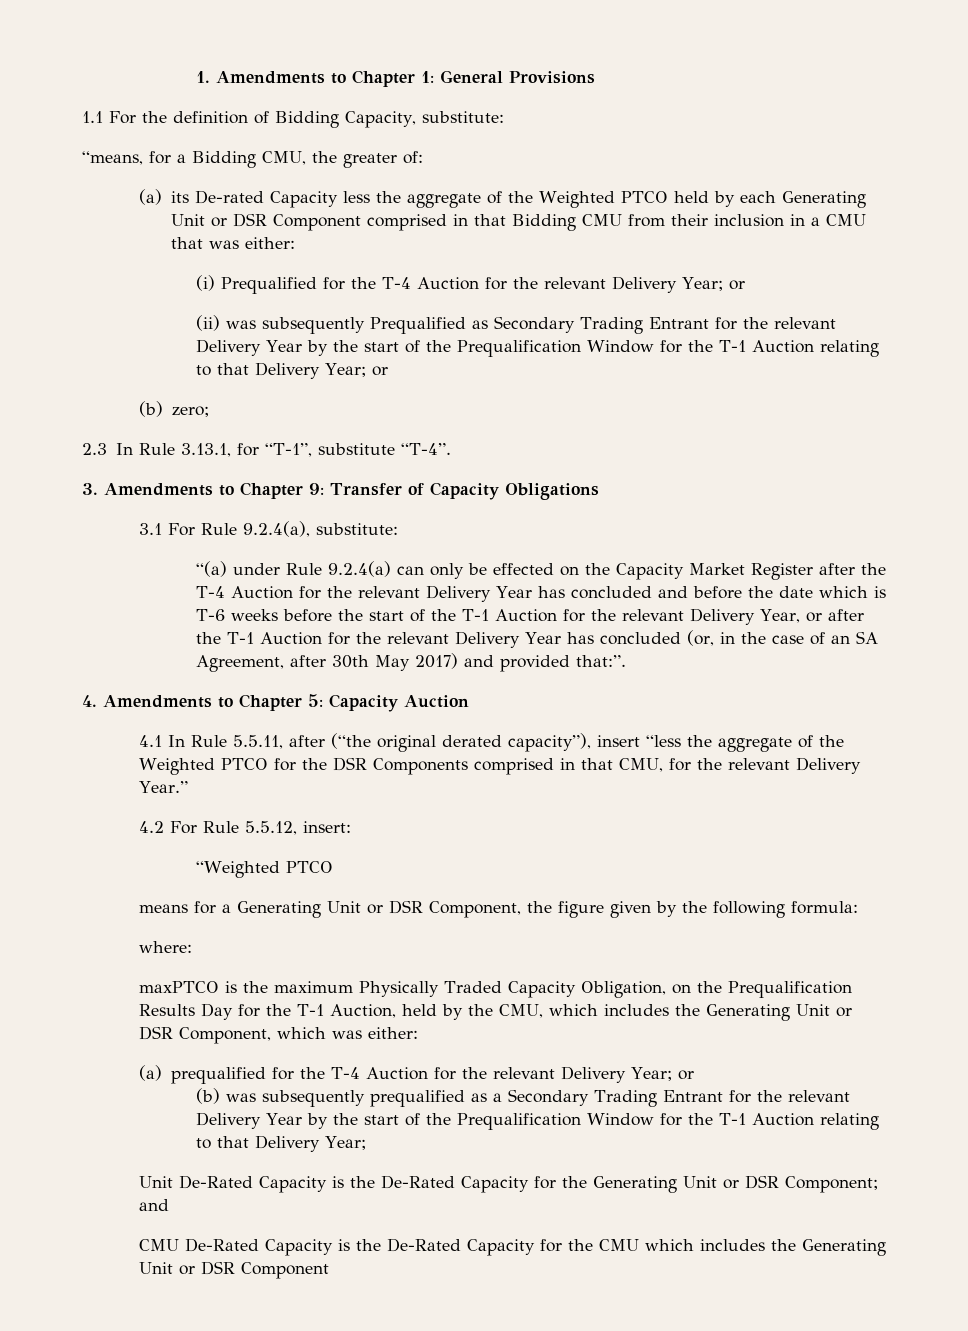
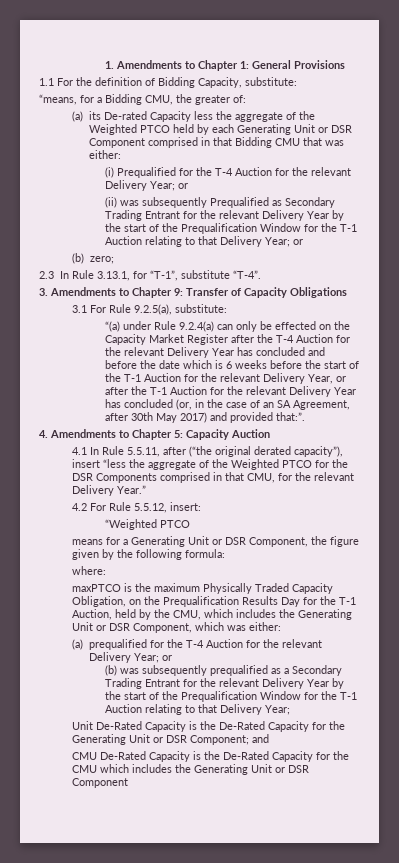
- (a) its De-rated Capacity less the aggregate of the Weighted PTCO held by each Generating Unit or DSR Component comprised in that Bidding CMU from their inclusion in a CMU that was either:
+ (a) its De-rated Capacity less the aggregate of the Weighted PTCO held by each Generating Unit or DSR Component comprised in that Bidding CMU that was either:
- 3.1 For Rule 9.2.4(a), substitute:
+ 3.1 For Rule 9.2.5(a), substitute:
- “(a) under Rule 9.2.4(a) can only be effected on the Capacity Market Register after the T-4 Auction for the relevant Delivery Year has concluded and before the date which is T-6 weeks before the start of the T-1 Auction for the relevant Delivery Year, or after the T-1 Auction for the relevant Delivery Year has concluded (or, in the case of an SA Agreement, after 30th May 2017) and provided that:”.
+ “(a) under Rule 9.2.4(a) can only be effected on the Capacity Market Register after the T-4 Auction for the relevant Delivery Year has concluded and before the date which is 6 weeks before the start of the T-1 Auction for the relevant Delivery Year, or after the T-1 Auction for the relevant Delivery Year has concluded (or, in the case of an SA Agreement, after 30th May 2017) and provided that:”.

